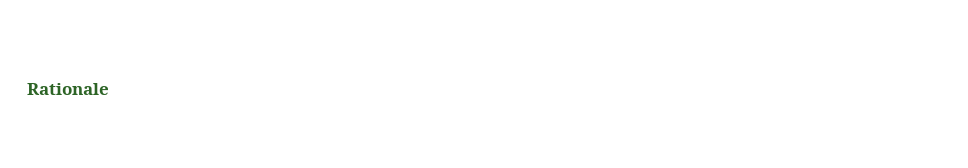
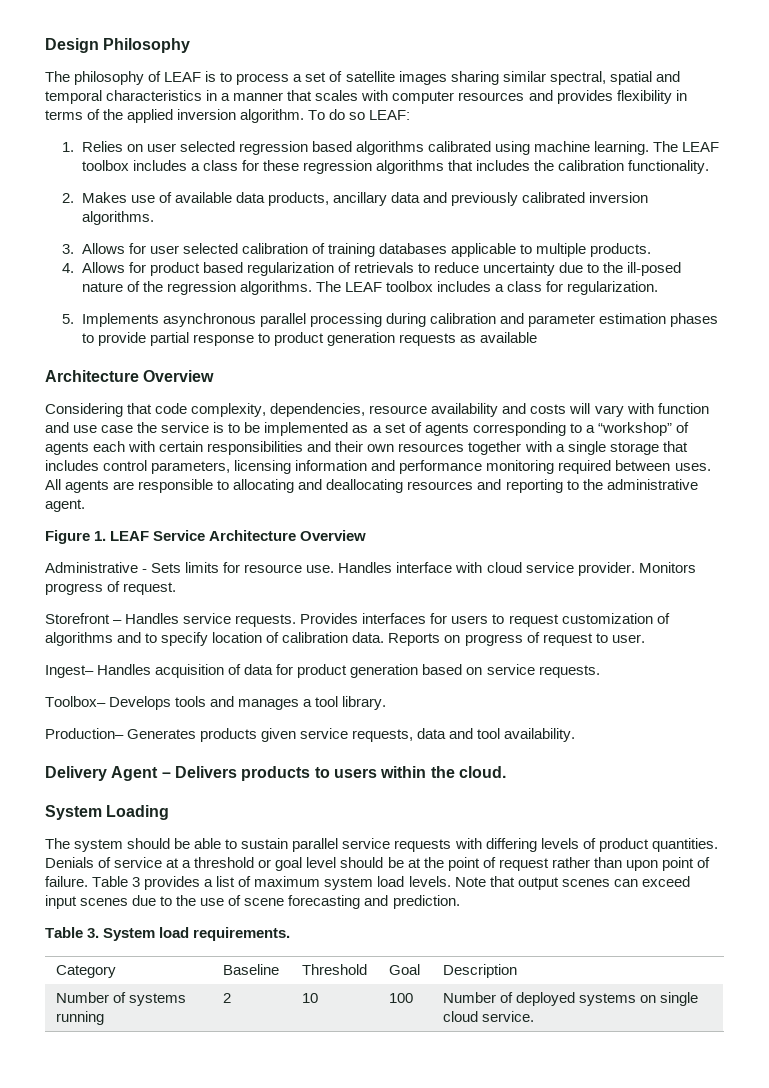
- Rationale
+ Design Philosophy
+ The philosophy of LEAF is to process a set of satellite images sharing similar spectral, spatial and temporal characteristics in a manner that scales with computer resources and provides flexibility in terms of the applied inversion algorithm. To do so LEAF:
+ 1. Relies on user selected regression based algorithms calibrated using machine learning. The LEAF toolbox includes a class for these regression algorithms that includes the calibration functionality.
+ 2. Makes use of available data products, ancillary data and previously calibrated inversion algorithms.
+ 3. Allows for user selected calibration of training databases applicable to multiple products.
+ 4. Allows for product based regularization of retrievals to reduce uncertainty due to the ill-posed nature of the regression algorithms. The LEAF toolbox includes a class for regularization.
+ 5. Implements asynchronous parallel processing during calibration and parameter estimation phases to provide partial response to product generation requests as available
+ Architecture Overview
+ Considering that code complexity, dependencies, resource availability and costs will vary with function and use case the service is to be implemented as a set of agents corresponding to a “workshop” of agents each with certain responsibilities and their own resources together with a single storage that includes control parameters, licensing information and performance monitoring required between uses. All agents are responsible to allocating and deallocating resources and reporting to the administrative agent.
+ Figure 1. LEAF Service Architecture Overview
+ Administrative - Sets limits for resource use. Handles interface with cloud service provider. Monitors progress of request.
+ Storefront – Handles service requests. Provides interfaces for users to request customization of algorithms and to specify location of calibration data. Reports on progress of request to user.
+ Ingest– Handles acquisition of data for product generation based on service requests.
+ Toolbox– Develops tools and manages a tool library.
+ Production– Generates products given service requests, data and tool availability.
+ Delivery Agent – Delivers products to users within the cloud.
+ System Loading
+ The system should be able to sustain parallel service requests with differing levels of product quantities. Denials of service at a threshold or goal level should be at the point of request rather than upon point of failure. Table 3 provides a list of maximum system load levels. Note that output scenes can exceed input scenes due to the use of scene forecasting and prediction.
+ Table 3. System load requirements.
+ Category | Baseline | Threshold | Goal | Description
+ Number of systems running | 2 | 10 | 100 | Number of deployed systems on single cloud service.

